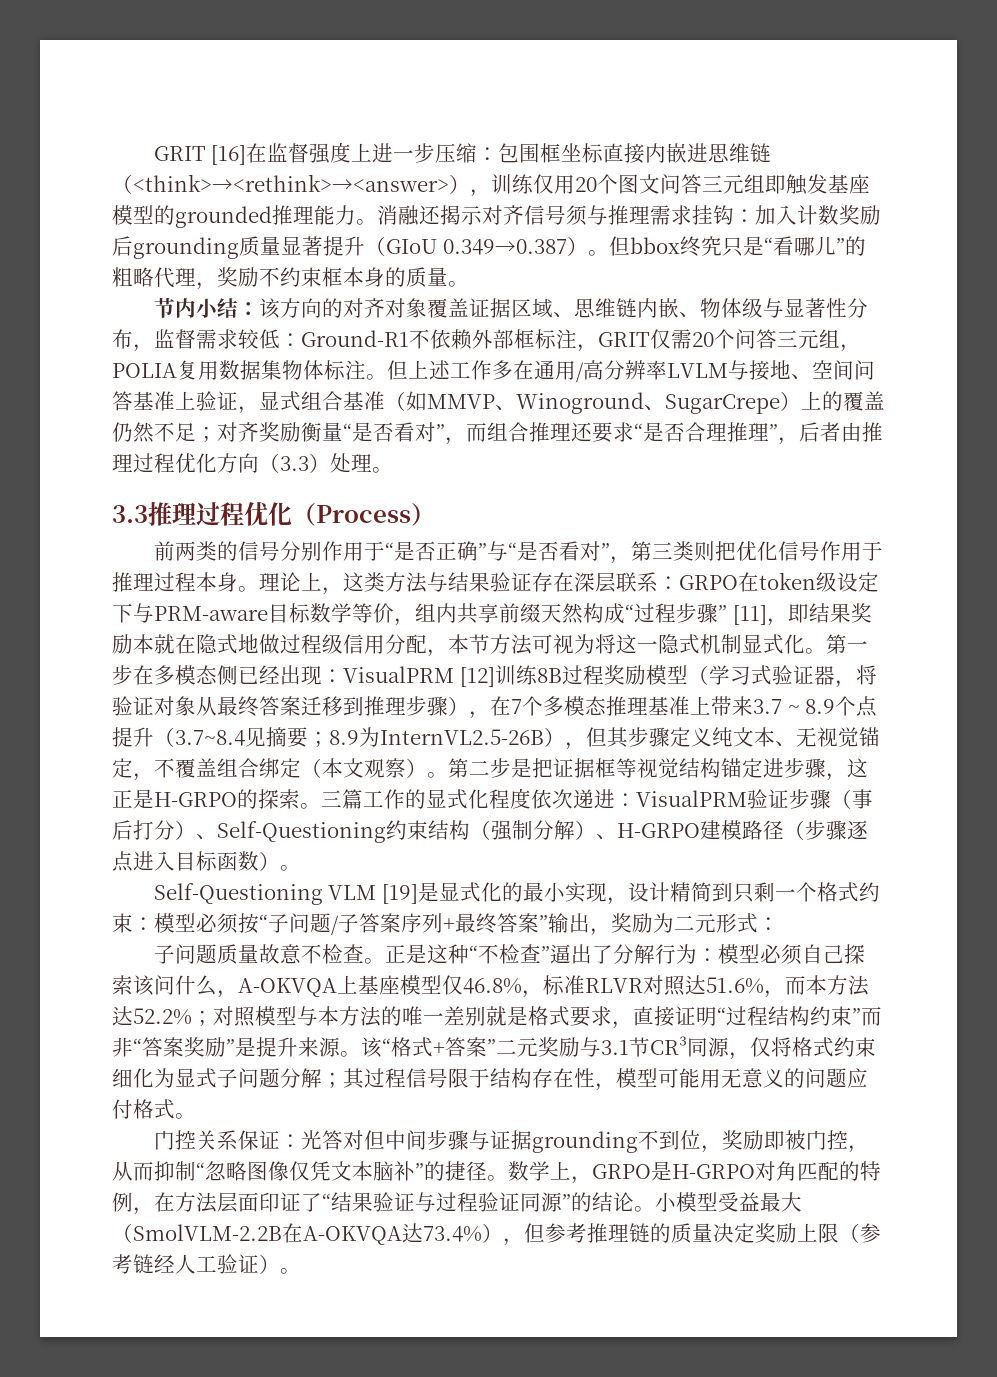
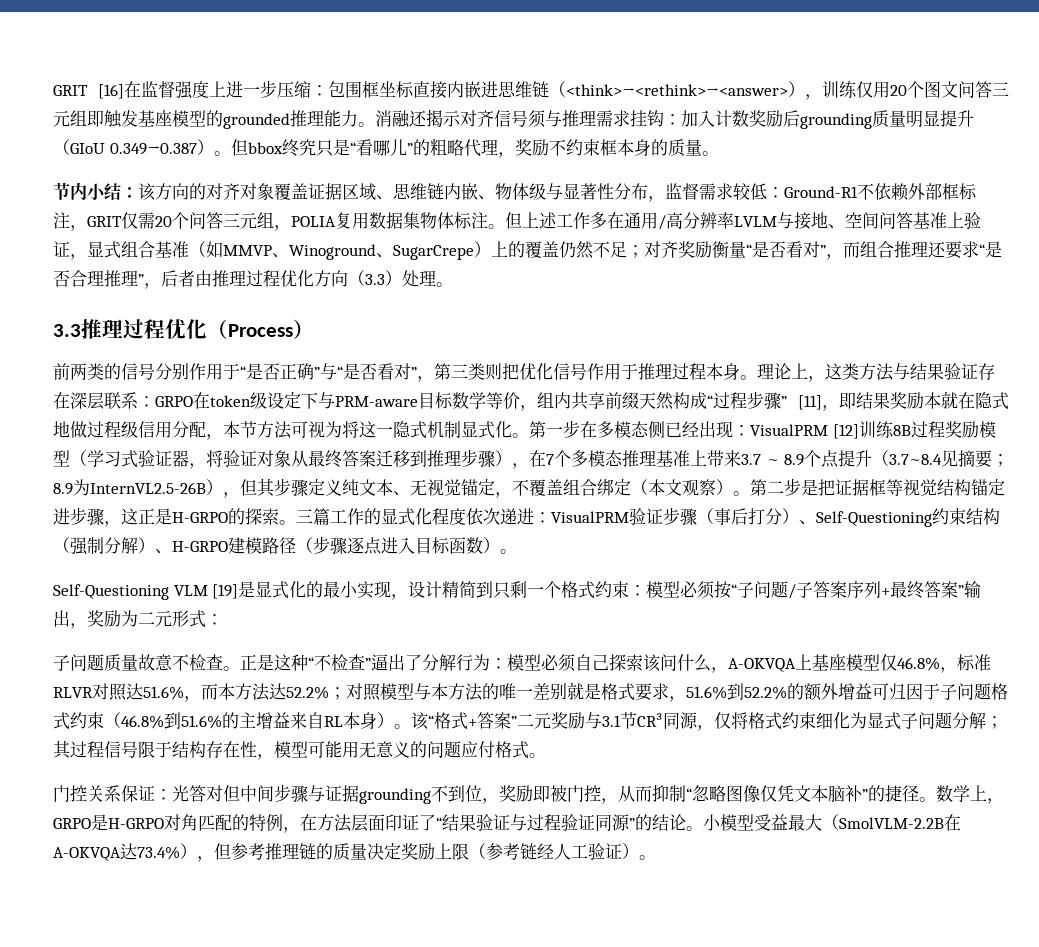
- 消融还揭示对齐信号须与推理需求挂钩：加入计数奖励后grounding质量显著提升（GIoU 0.349→0.387）。
+ 消融还揭示对齐信号须与推理需求挂钩：加入计数奖励后grounding质量明显提升（GIoU 0.349→0.387）。
- 正是这种“不检查”逼出了分解行为：模型必须自己探索该问什么，A-OKVQA上基座模型仅46.8%，标准RLVR对照达51.6%，而本方法达52.2%；对照模型与本方法的唯一差别就是格式要求，直接证明“过程结构约束”而非“答案奖励”是提升来源。
+ 正是这种“不检查”逼出了分解行为：模型必须自己探索该问什么，A-OKVQA上基座模型仅46.8%，标准RLVR对照达51.6%，而本方法达52.2%；对照模型与本方法的唯一差别就是格式要求，51.6%到52.2%的额外增益可归因于子问题格式约束（46.8%到51.6%的主增益来自RL本身）。

